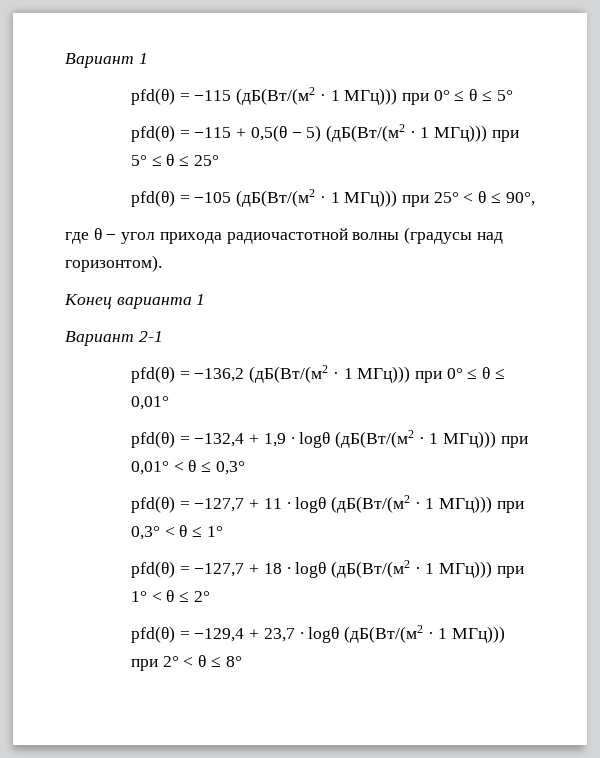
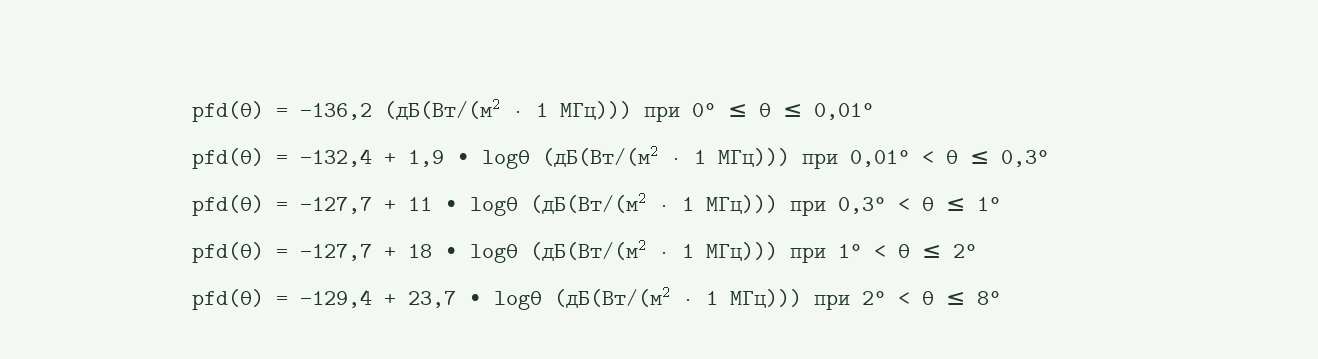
- Вариант 1
- pfd(θ) = −115 (дБ(Вт/(м2 · 1 МГц))) при 0° ≤ θ ≤ 5°
- pfd(θ) = −115 + 0,5(θ − 5) (дБ(Вт/(м2 · 1 МГц))) при 5° ≤ θ ≤ 25°
- pfd(θ) = −105 (дБ(Вт/(м2 · 1 МГц))) при 25° < θ ≤ 90°,
- где θ − угол прихода радиочастотной волны (градусы над горизонтом).
- Конец варианта 1
- Вариант 2-1

